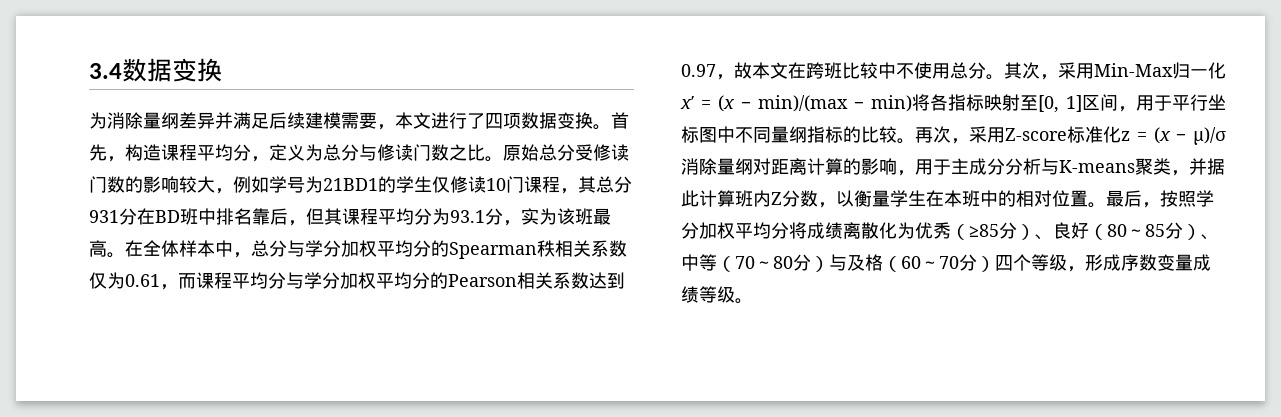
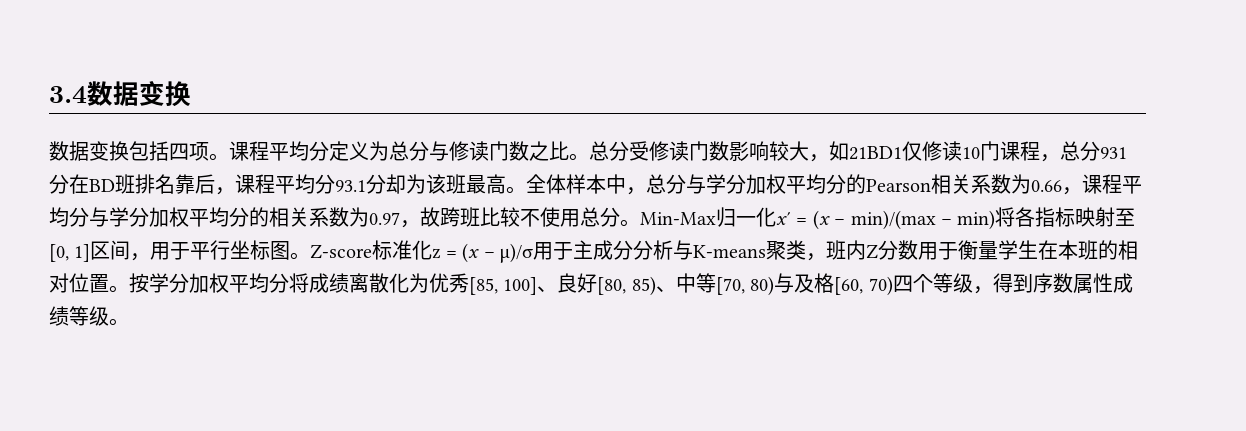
- 为消除量纲差异并满足后续建模需要，本文进行了四项数据变换。首先，构造课程平均分，定义为总分与修读门数之比。
+ 数据变换包括四项。课程平均分定义为总分与修读门数之比。
- 原始总分受修读门数的影响较大，例如学号为21BD1的学生仅修读10门课程，其总分931分在BD班中排名靠后，但其课程平均分为93.1分，实为该班最高。
+ 总分受修读门数影响较大，如21BD1仅修读10门课程，总分931分在BD班排名靠后，课程平均分93.1分却为该班最高。
- 在全体样本中，总分与学分加权平均分的Spearman秩相关系数仅为0.61，而课程平均分与学分加权平均分的Pearson相关系数达到0.97，故本文在跨班比较中不使用总分。
+ 全体样本中，总分与学分加权平均分的Pearson相关系数为0.66，课程平均分与学分加权平均分的相关系数为0.97，故跨班比较不使用总分。
- 其次，采用Min-Max归一化x′ = (x − min)/(max − min)将各指标映射至[0, 1]区间，用于平行坐标图中不同量纲指标的比较。再次，采用Z-score标准化z = (x − μ)/σ消除量纲对距离计算的影响，用于主成分分析与K-means聚类，并据此计算班内Z分数，以衡量学生在本班中的相对位置。
+ Min-Max归一化x′ = (x − min)/(max − min)将各指标映射至[0, 1]区间，用于平行坐标图。Z-score标准化z = (x − μ)/σ用于主成分分析与K-means聚类，班内Z分数用于衡量学生在本班的相对位置。
- 最后，按照学分加权平均分将成绩离散化为优秀（≥85分）、良好（80～85分）、中等（70～80分）与及格（60～70分）四个等级，形成序数变量成绩等级。
+ 按学分加权平均分将成绩离散化为优秀[85, 100]、良好[80, 85)、中等[70, 80)与及格[60, 70)四个等级，得到序数属性成绩等级。

